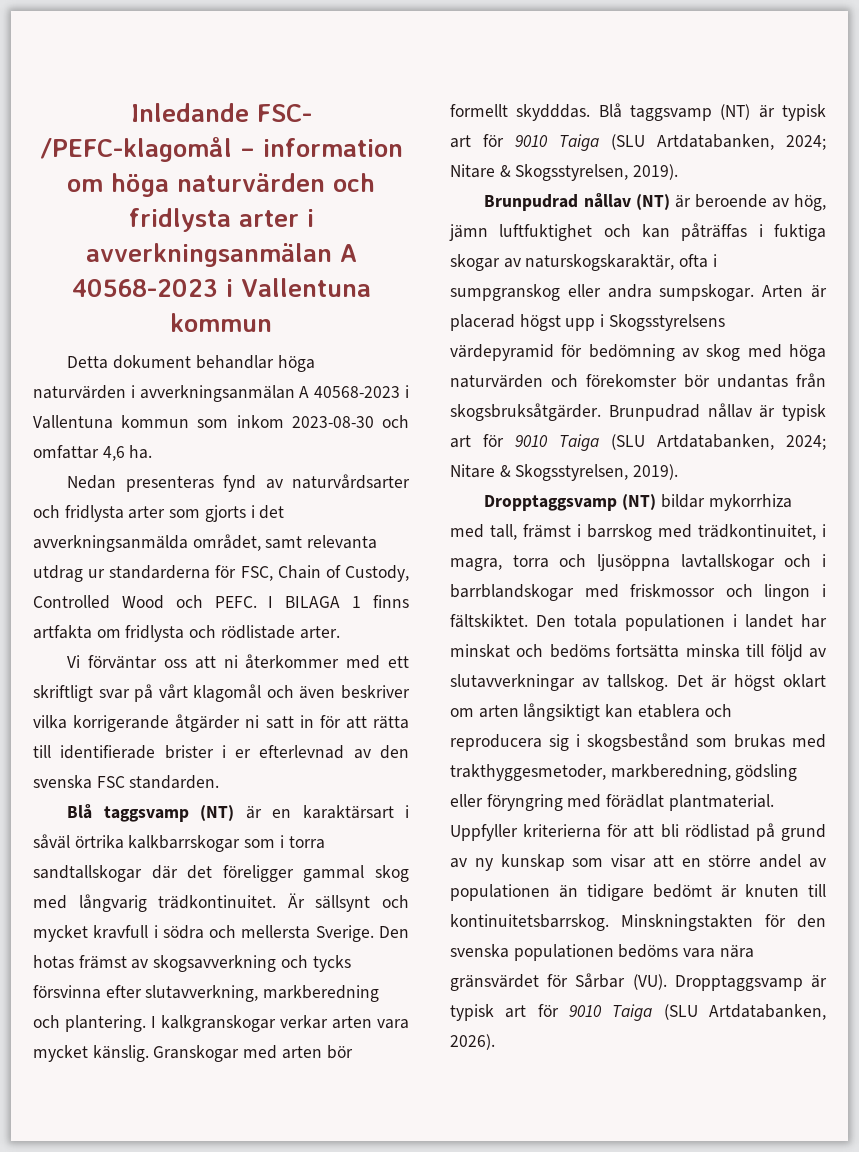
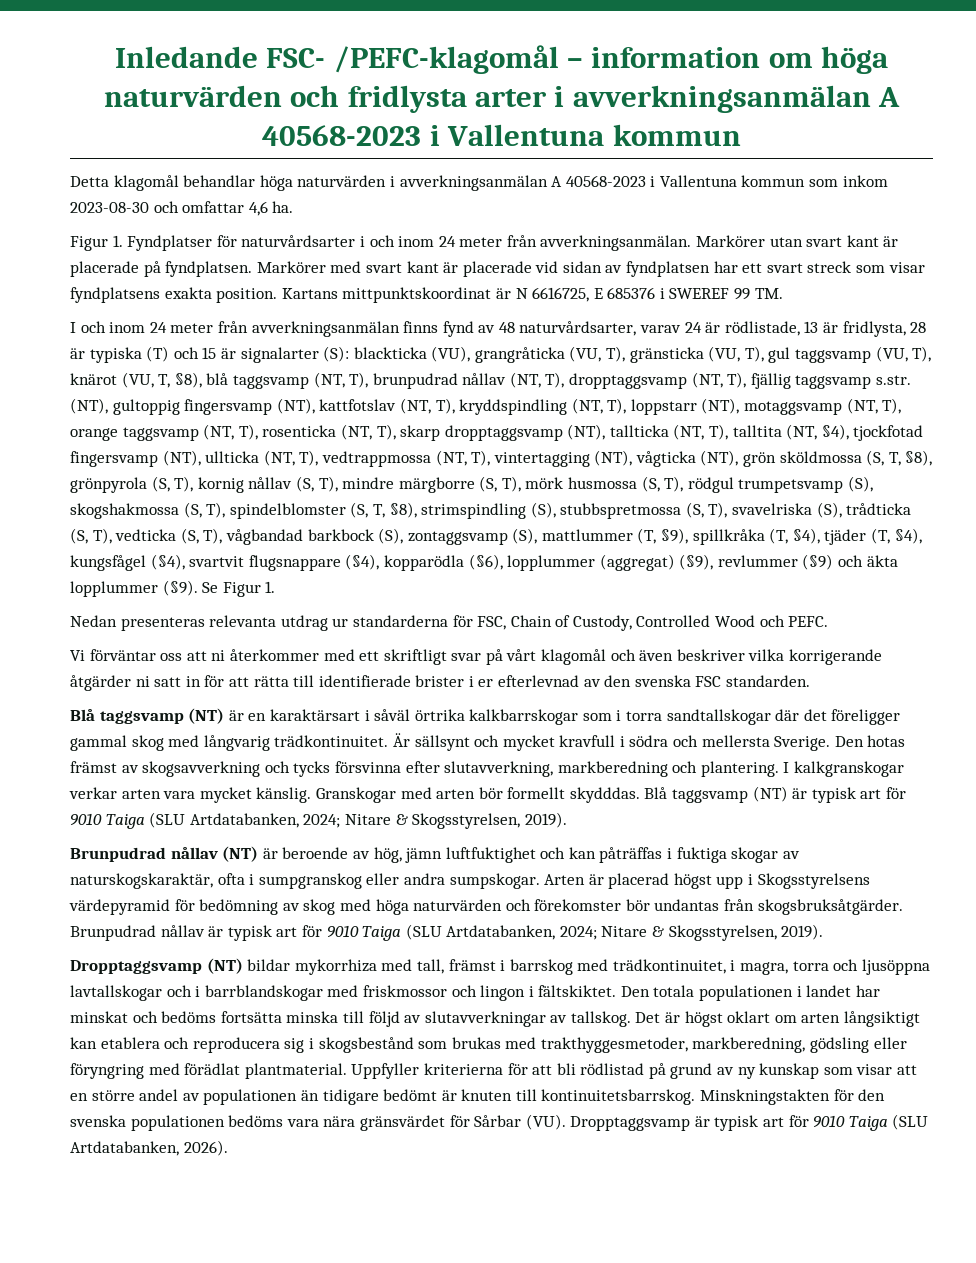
- Detta dokument behandlar höga naturvärden i avverkningsanmälan A 40568-2023 i Vallentuna kommun som inkom 2023-08-30 och omfattar 4,6 ha.
+ Detta klagomål behandlar höga naturvärden i avverkningsanmälan A 40568-2023 i Vallentuna kommun som inkom 2023-08-30 och omfattar 4,6 ha.
- Nedan presenteras fynd av naturvårdsarter och fridlysta arter som gjorts i det avverkningsanmälda området, samt relevanta utdrag ur standarderna för FSC, Chain of Custody, Controlled Wood och PEFC. I BILAGA 1 finns artfakta om fridlysta och rödlistade arter.
+ Figur 1. Fyndplatser för naturvårdsarter i och inom 24 meter från avverkningsanmälan. Markörer utan svart kant är placerade på fyndplatsen. Markörer med svart kant är placerade vid sidan av fyndplatsen har ett svart streck som visar fyndplatsens exakta position. Kartans mittpunktskoordinat är N 6616725, E 685376 i SWEREF 99 TM.
+ I och inom 24 meter från avverkningsanmälan finns fynd av 48 naturvårdsarter, varav 24 är rödlistade, 13 är fridlysta, 28 är typiska (T) och 15 är signalarter (S): blackticka (VU), grangråticka (VU, T), gränsticka (VU, T), gul taggsvamp (VU, T), knärot (VU, T, §8), blå taggsvamp (NT, T), brunpudrad nållav (NT, T), dropptaggsvamp (NT, T), fjällig taggsvamp s.str. (NT), gultoppig fingersvamp (NT), kattfotslav (NT, T), kryddspindling (NT, T), loppstarr (NT), motaggsvamp (NT, T), orange taggsvamp (NT, T), rosenticka (NT, T), skarp dropptaggsvamp (NT), tallticka (NT, T), talltita (NT, §4), tjockfotad fingersvamp (NT), ullticka (NT, T), vedtrappmossa (NT, T), vintertagging (NT), vågticka (NT), grön sköldmossa (S, T, §8), grönpyrola (S, T), kornig nållav (S, T), mindre märgborre (S, T), mörk husmossa (S, T), rödgul trumpetsvamp (S), skogshakmossa (S, T), spindelblomster (S, T, §8), strimspindling (S), stubbspretmossa (S, T), svavelriska (S), trådticka (S, T), vedticka (S, T), vågbandad barkbock (S), zontaggsvamp (S), mattlummer (T, §9), spillkråka (T, §4), tjäder (T, §4), kungsfågel (§4), svartvit flugsnappare (§4), kopparödla (§6), lopplummer (aggregat) (§9), revlummer (§9) och äkta lopplummer (§9). Se Figur 1.
+ Nedan presenteras relevanta utdrag ur standarderna för FSC, Chain of Custody, Controlled Wood och PEFC.

